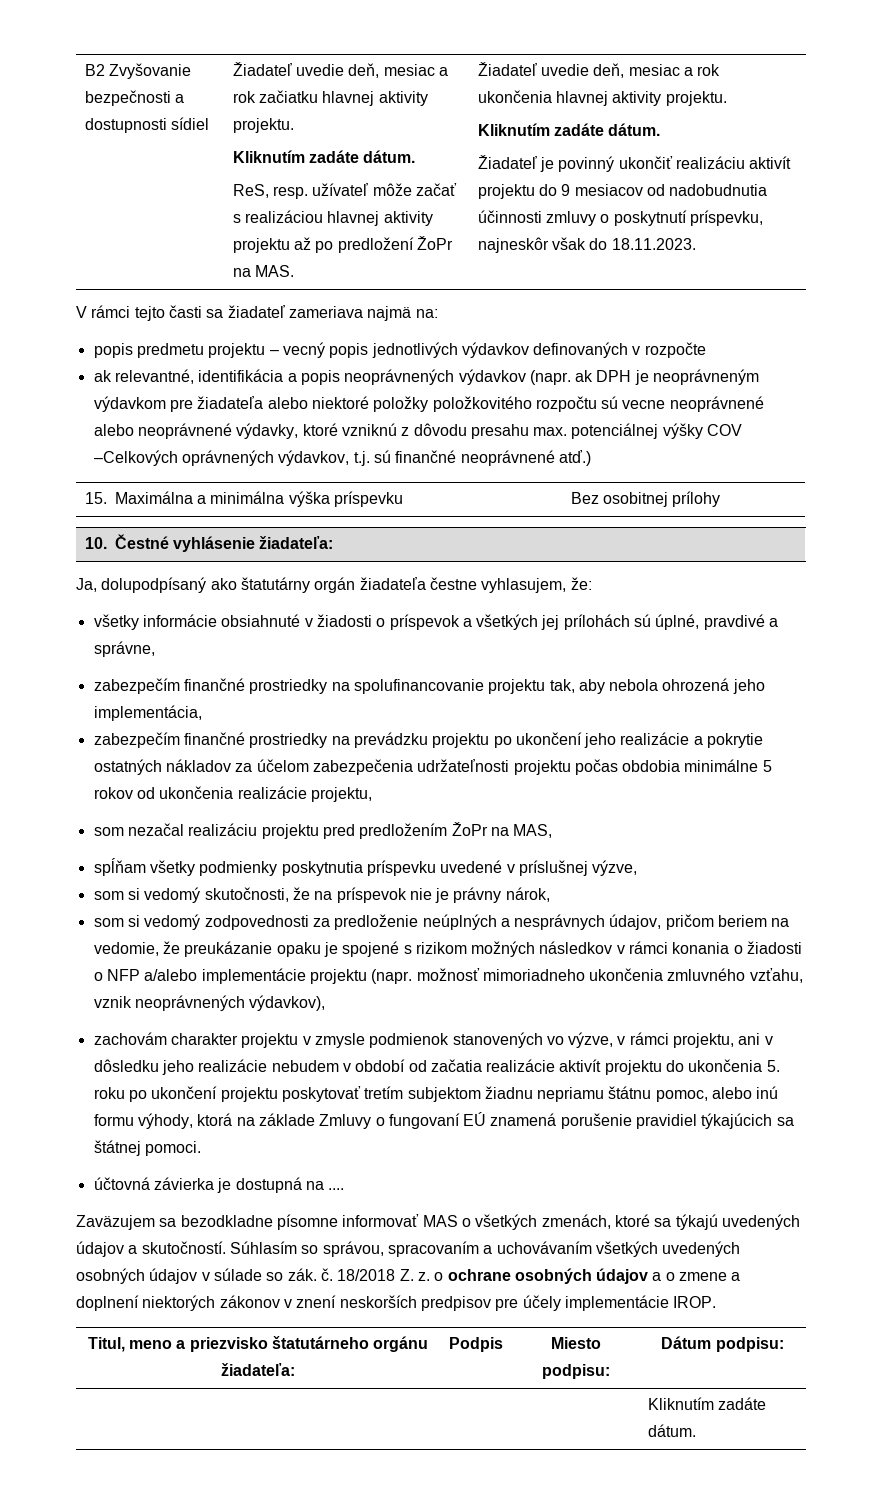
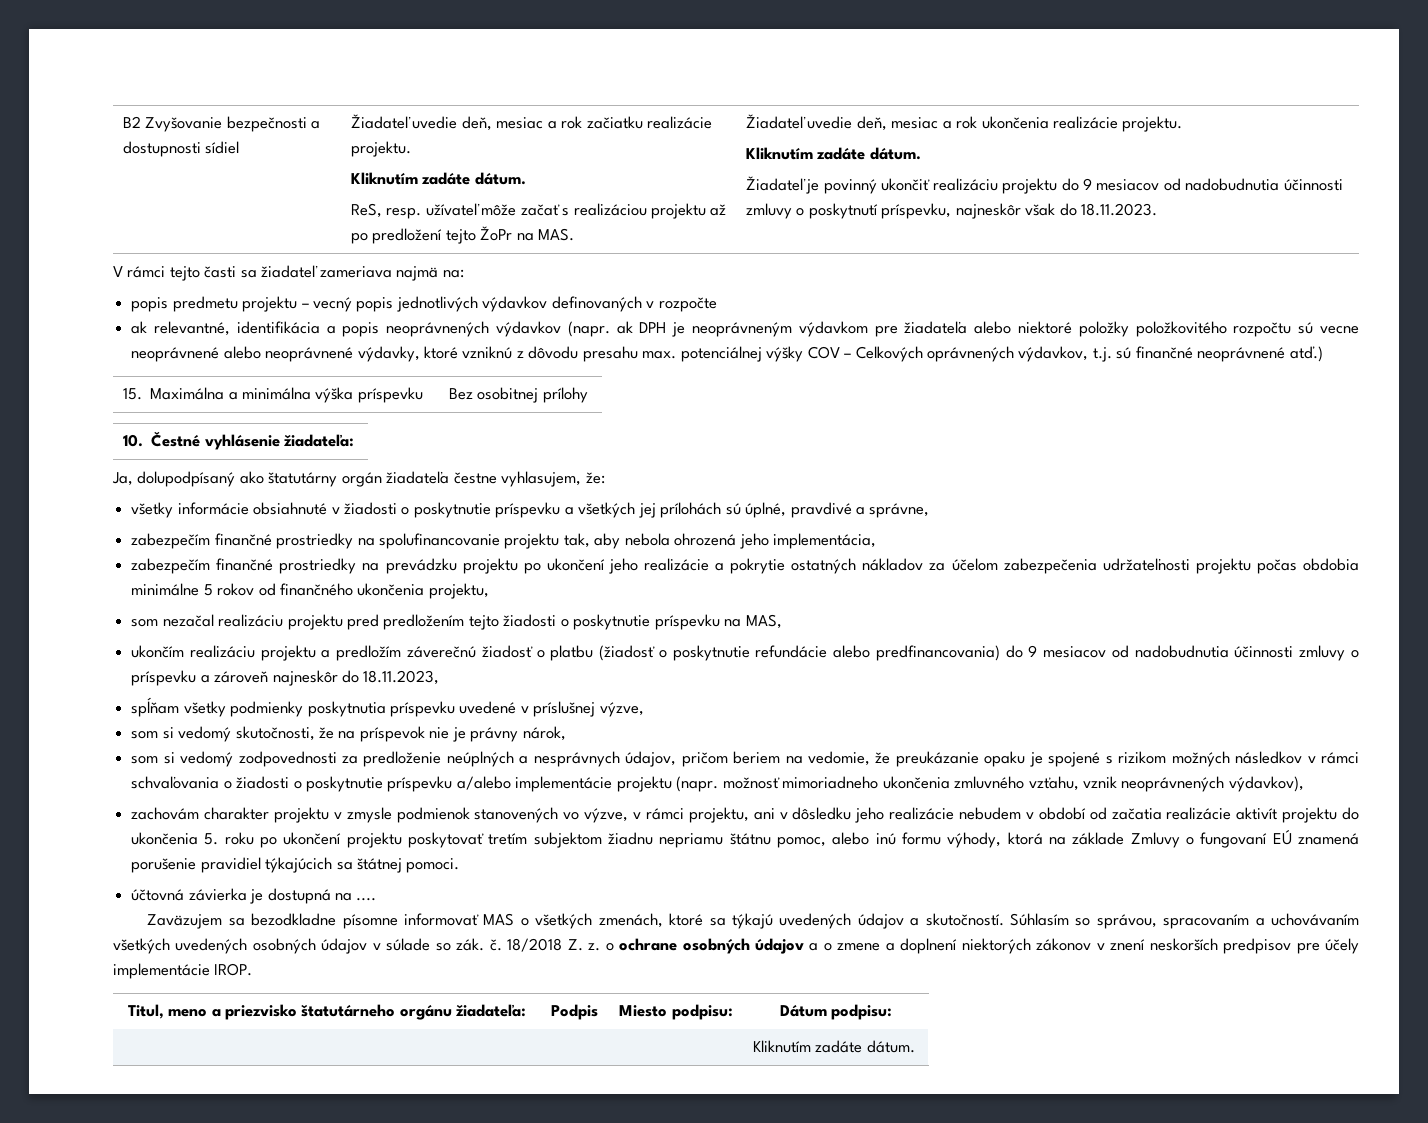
- Žiadateľ uvedie deň, mesiac a rok začiatku hlavnej aktivity projektu.
+ Žiadateľ uvedie deň, mesiac a rok začiatku realizácie projektu.
- ReS, resp. užívateľ môže začať s realizáciou hlavnej aktivity projektu až po predložení ŽoPr na MAS.
+ ReS, resp. užívateľ môže začať s realizáciou projektu až po predložení tejto ŽoPr na MAS.
- Žiadateľ uvedie deň, mesiac a rok ukončenia hlavnej aktivity projektu.
+ Žiadateľ uvedie deň, mesiac a rok ukončenia realizácie projektu.
- Žiadateľ je povinný ukončiť realizáciu aktivít projektu do 9 mesiacov od nadobudnutia účinnosti zmluvy o poskytnutí príspevku, najneskôr však do 18.11.2023.
+ Žiadateľ je povinný ukončiť realizáciu projektu do 9 mesiacov od nadobudnutia účinnosti zmluvy o poskytnutí príspevku, najneskôr však do 18.11.2023.
- ak relevantné, identifikácia a popis neoprávnených výdavkov (napr. ak DPH je neoprávneným výdavkom pre žiadateľa alebo niektoré položky položkovitého rozpočtu sú vecne neoprávnené alebo neoprávnené výdavky, ktoré vzniknú z dôvodu presahu max. potenciálnej výšky COV –Celkových oprávnených výdavkov, t.j. sú finančné neoprávnené atď.)
+ ak relevantné, identifikácia a popis neoprávnených výdavkov (napr. ak DPH je neoprávneným výdavkom pre žiadateľa alebo niektoré položky položkovitého rozpočtu sú vecne neoprávnené alebo neoprávnené výdavky, ktoré vzniknú z dôvodu presahu max. potenciálnej výšky COV – Celkových oprávnených výdavkov, t.j. sú finančné neoprávnené atď.)
- všetky informácie obsiahnuté v žiadosti o príspevok a všetkých jej prílohách sú úplné, pravdivé a správne,
+ všetky informácie obsiahnuté v žiadosti o poskytnutie príspevku a všetkých jej prílohách sú úplné, pravdivé a správne,
- zabezpečím finančné prostriedky na prevádzku projektu po ukončení jeho realizácie a pokrytie ostatných nákladov za účelom zabezpečenia udržateľnosti projektu počas obdobia minimálne 5 rokov od ukončenia realizácie projektu,
+ zabezpečím finančné prostriedky na prevádzku projektu po ukončení jeho realizácie a pokrytie ostatných nákladov za účelom zabezpečenia udržateľnosti projektu počas obdobia minimálne 5 rokov od finančného ukončenia projektu,
- som nezačal realizáciu projektu pred predložením ŽoPr na MAS,
+ som nezačal realizáciu projektu pred predložením tejto žiadosti o poskytnutie príspevku na MAS,
+ ukončím realizáciu projektu a predložím záverečnú žiadosť o platbu (žiadosť o poskytnutie refundácie alebo predfinancovania) do 9 mesiacov od nadobudnutia účinnosti zmluvy o príspevku a zároveň najneskôr do 18.11.2023,
- som si vedomý zodpovednosti za predloženie neúplných a nesprávnych údajov, pričom beriem na vedomie, že preukázanie opaku je spojené s rizikom možných následkov v rámci konania o žiadosti o NFP a/alebo implementácie projektu (napr. možnosť mimoriadneho ukončenia zmluvného vzťahu, vznik neoprávnených výdavkov),
+ som si vedomý zodpovednosti za predloženie neúplných a nesprávnych údajov, pričom beriem na vedomie, že preukázanie opaku je spojené s rizikom možných následkov v rámci schvaľovania o žiadosti o poskytnutie príspevku a/alebo implementácie projektu (napr. možnosť mimoriadneho ukončenia zmluvného vzťahu, vznik neoprávnených výdavkov),

